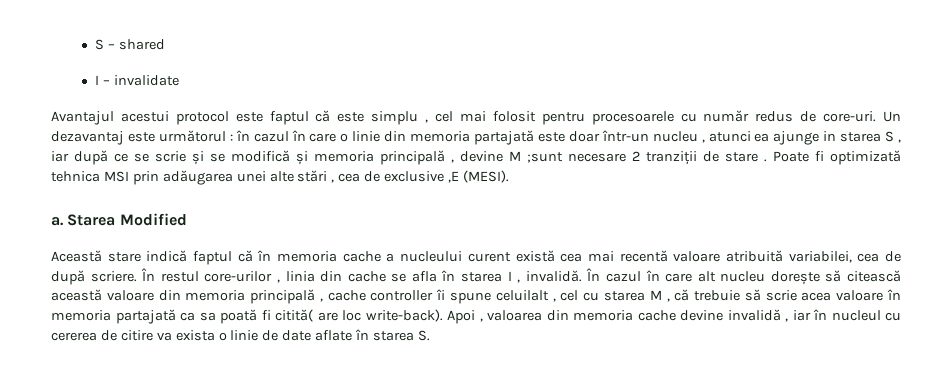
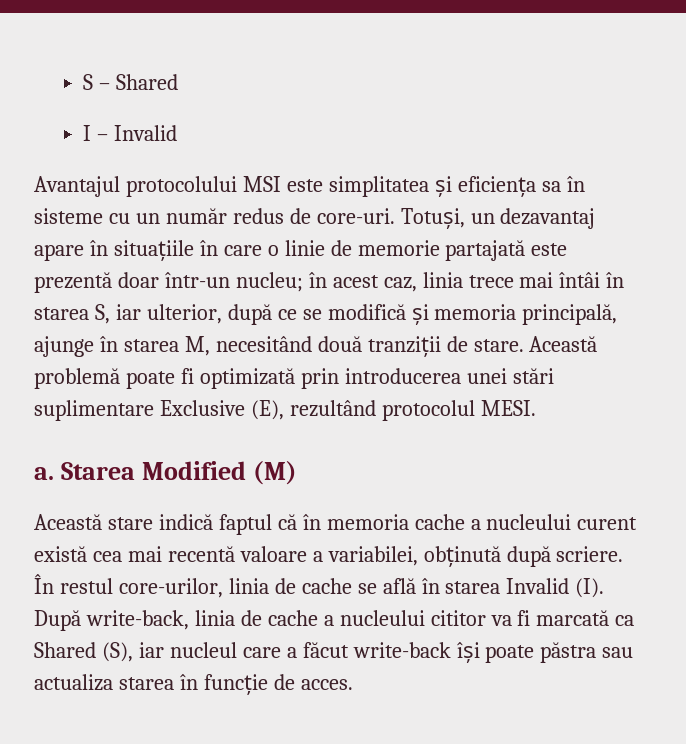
- S – shared
+ S – Shared
- I – invalidate
+ I – Invalid
- Avantajul acestui protocol este faptul că este simplu , cel mai folosit pentru procesoarele cu număr redus de core-uri. Un dezavantaj este următorul : în cazul în care o linie din memoria partajată este doar într-un nucleu , atunci ea ajunge in starea S , iar după ce se scrie și se modifică și memoria principală , devine M ;sunt necesare 2 tranziții de stare . Poate fi optimizată tehnica MSI prin adăugarea unei alte stări , cea de exclusive ,E (MESI).
+ Avantajul protocolului MSI este simplitatea și eficiența sa în sisteme cu un număr redus de core-uri. Totuși, un dezavantaj apare în situațiile în care o linie de memorie partajată este prezentă doar într-un nucleu; în acest caz, linia trece mai întâi în starea S, iar ulterior, după ce se modifică și memoria principală, ajunge în starea M, necesitând două tranziții de stare. Această problemă poate fi optimizată prin introducerea unei stări suplimentare Exclusive (E), rezultând protocolul MESI.
- Starea Modified
+ Starea Modified (M)
- Această stare indică faptul că în memoria cache a nucleului curent există cea mai recentă valoare atribuită variabilei, cea de după scriere. În restul core-urilor , linia din cache se afla în starea I , invalidă. În cazul în care alt nucleu dorește să citească această valoare din memoria principală , cache controller îi spune celuilalt , cel cu starea M , că trebuie să scrie acea valoare în memoria partajată ca sa poată fi citită( are loc write-back). Apoi , valoarea din memoria cache devine invalidă , iar în nucleul cu cererea de citire va exista o linie de date aflate în starea S.
+ Această stare indică faptul că în memoria cache a nucleului curent există cea mai recentă valoare a variabilei, obținută după scriere. În restul core-urilor, linia de cache se află în starea Invalid (I). După write-back, linia de cache a nucleului cititor va fi marcată ca Shared (S), iar nucleul care a făcut write-back își poate păstra sau actualiza starea în funcție de acces.

